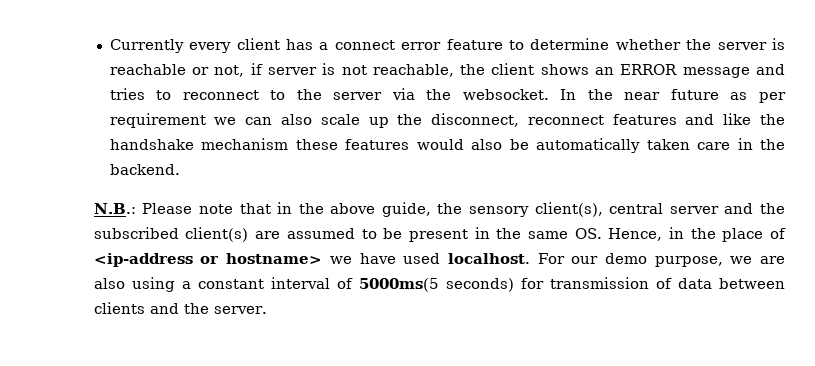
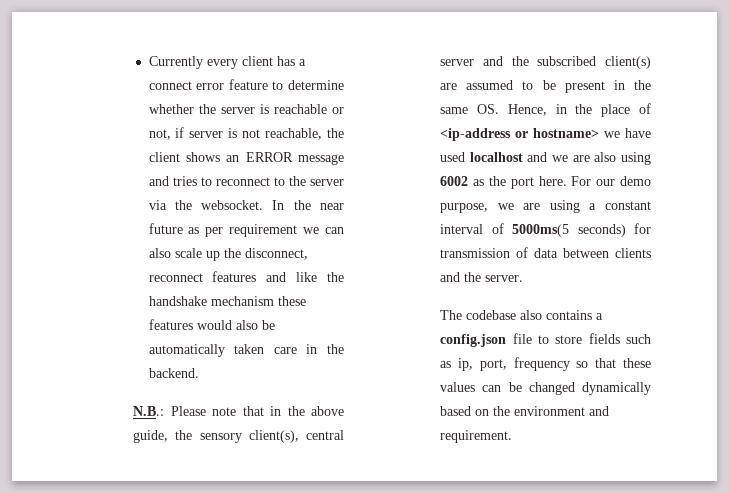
- N.B.: Please note that in the above guide, the sensory client(s), central server and the subscribed client(s) are assumed to be present in the same OS. Hence, in the place of <ip-address or hostname> we have used localhost.
+ N.B.: Please note that in the above guide, the sensory client(s), central server and the subscribed client(s) are assumed to be present in the same OS. Hence, in the place of <ip-address or hostname> we have used localhost and we are also using 6002 as the port here.
- For our demo purpose, we are also using a constant interval of 5000ms(5 seconds) for transmission of data between clients and the server.
+ For our demo purpose, we are using a constant interval of 5000ms(5 seconds) for transmission of data between clients and the server.
+ The codebase also contains a config.json file to store fields such as ip, port, frequency so that these values can be changed dynamically based on the environment and requirement.

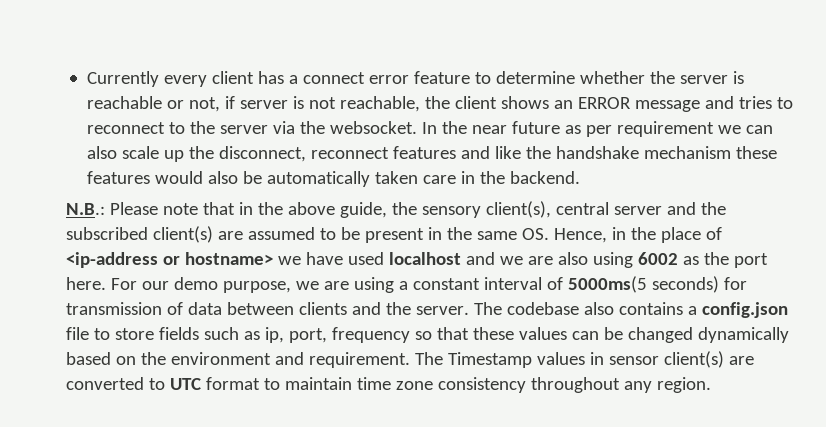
- For our demo purpose, we are using a constant interval of 5000ms(5 seconds) for transmission of data between clients and the server.
- The codebase also contains a config.json file to store fields such as ip, port, frequency so that these values can be changed dynamically based on the environment and requirement.
+ For our demo purpose, we are using a constant interval of 5000ms(5 seconds) for transmission of data between clients and the server. The codebase also contains a config.json file to store fields such as ip, port, frequency so that these values can be changed dynamically based on the environment and requirement.
+ The Timestamp values in sensor client(s) are converted to UTC format to maintain time zone consistency throughout any region.

